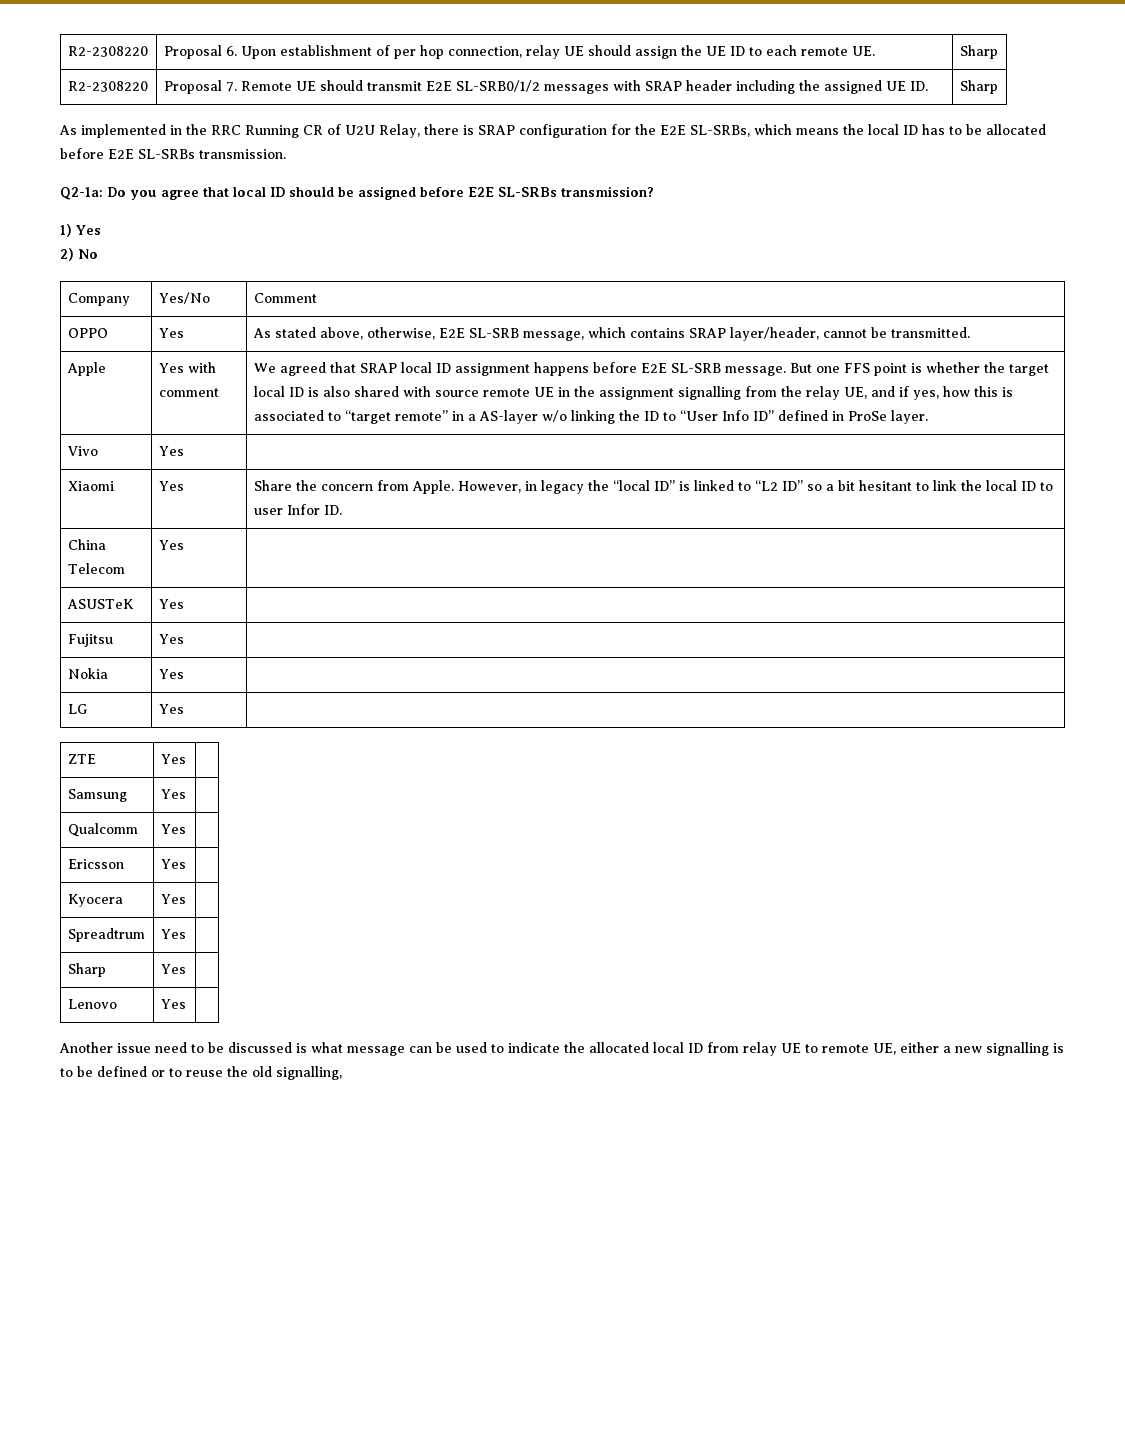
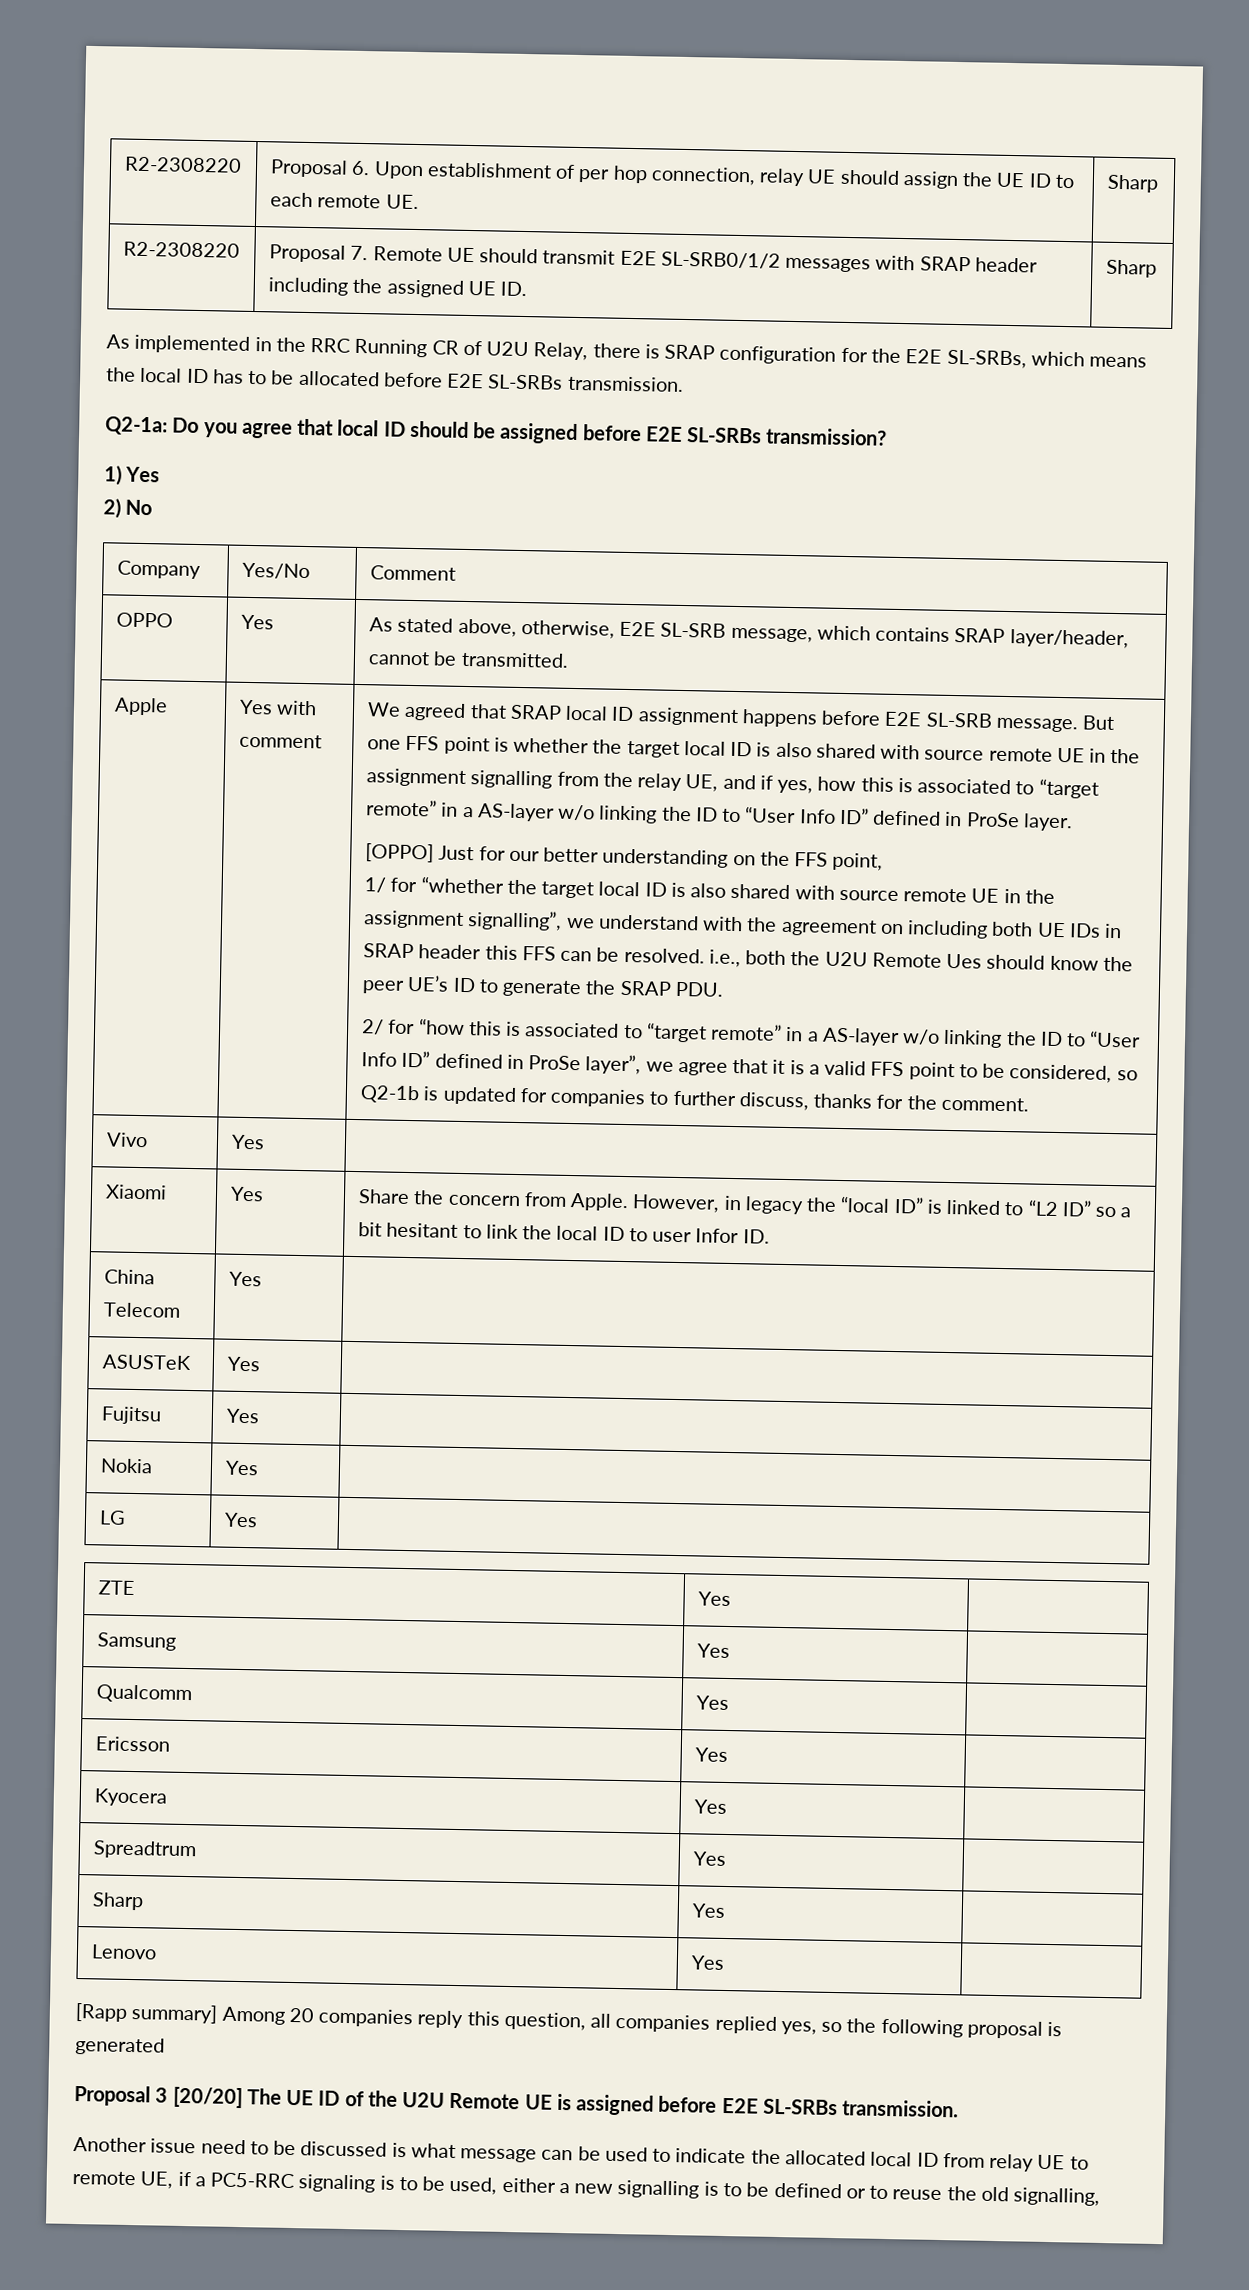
+ [OPPO] Just for our better understanding on the FFS point,
+ 1/ for “whether the target local ID is also shared with source remote UE in the assignment signalling”, we understand with the agreement on including both UE IDs in SRAP header this FFS can be resolved. i.e., both the U2U Remote Ues should know the peer UE’s ID to generate the SRAP PDU.
+ 2/ for “how this is associated to “target remote” in a AS-layer w/o linking the ID to “User Info ID” defined in ProSe layer”, we agree that it is a valid FFS point to be considered, so Q2-1b is updated for companies to further discuss, thanks for the comment.
+ [Rapp summary] Among 20 companies reply this question, all companies replied yes, so the following proposal is generated
+ Proposal 3 [20/20] The UE ID of the U2U Remote UE is assigned before E2E SL-SRBs transmission.
- Another issue need to be discussed is what message can be used to indicate the allocated local ID from relay UE to remote UE, either a new signalling is to be defined or to reuse the old signalling,
+ Another issue need to be discussed is what message can be used to indicate the allocated local ID from relay UE to remote UE, if a PC5-RRC signaling is to be used, either a new signalling is to be defined or to reuse the old signalling,

